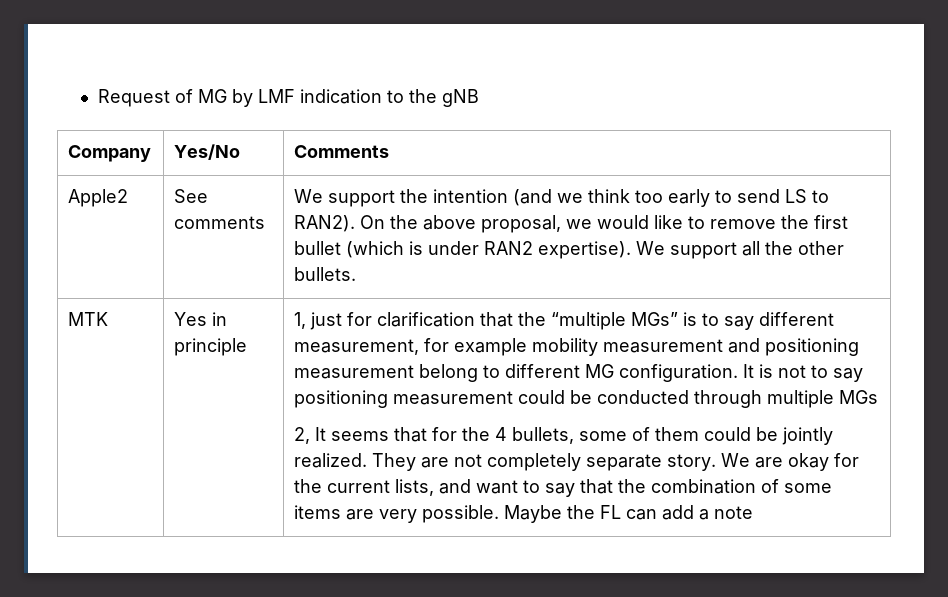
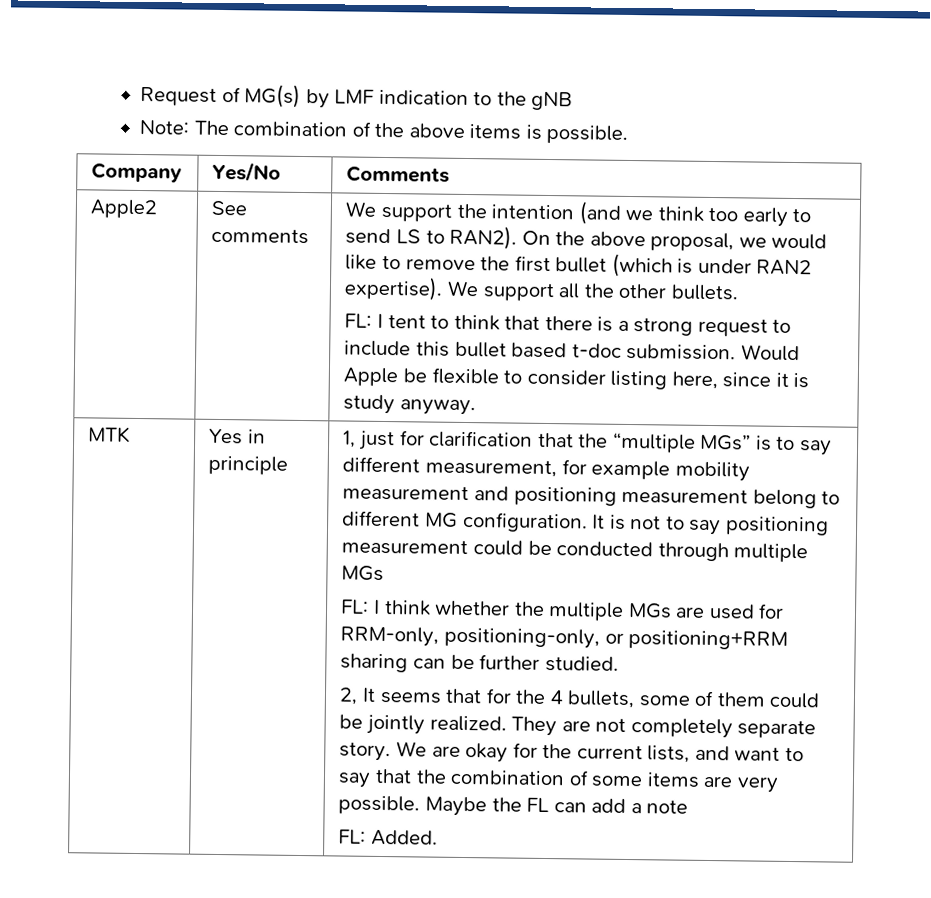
- Request of MG by LMF indication to the gNB
+ Request of MG(s) by LMF indication to the gNB
+ Note: The combination of the above items is possible.
+ FL: I tent to think that there is a strong request to include this bullet based t-doc submission. Would Apple be flexible to consider listing here, since it is study anyway.
+ FL: I think whether the multiple MGs are used for RRM-only, positioning-only, or positioning+RRM sharing can be further studied.
+ FL: Added.

